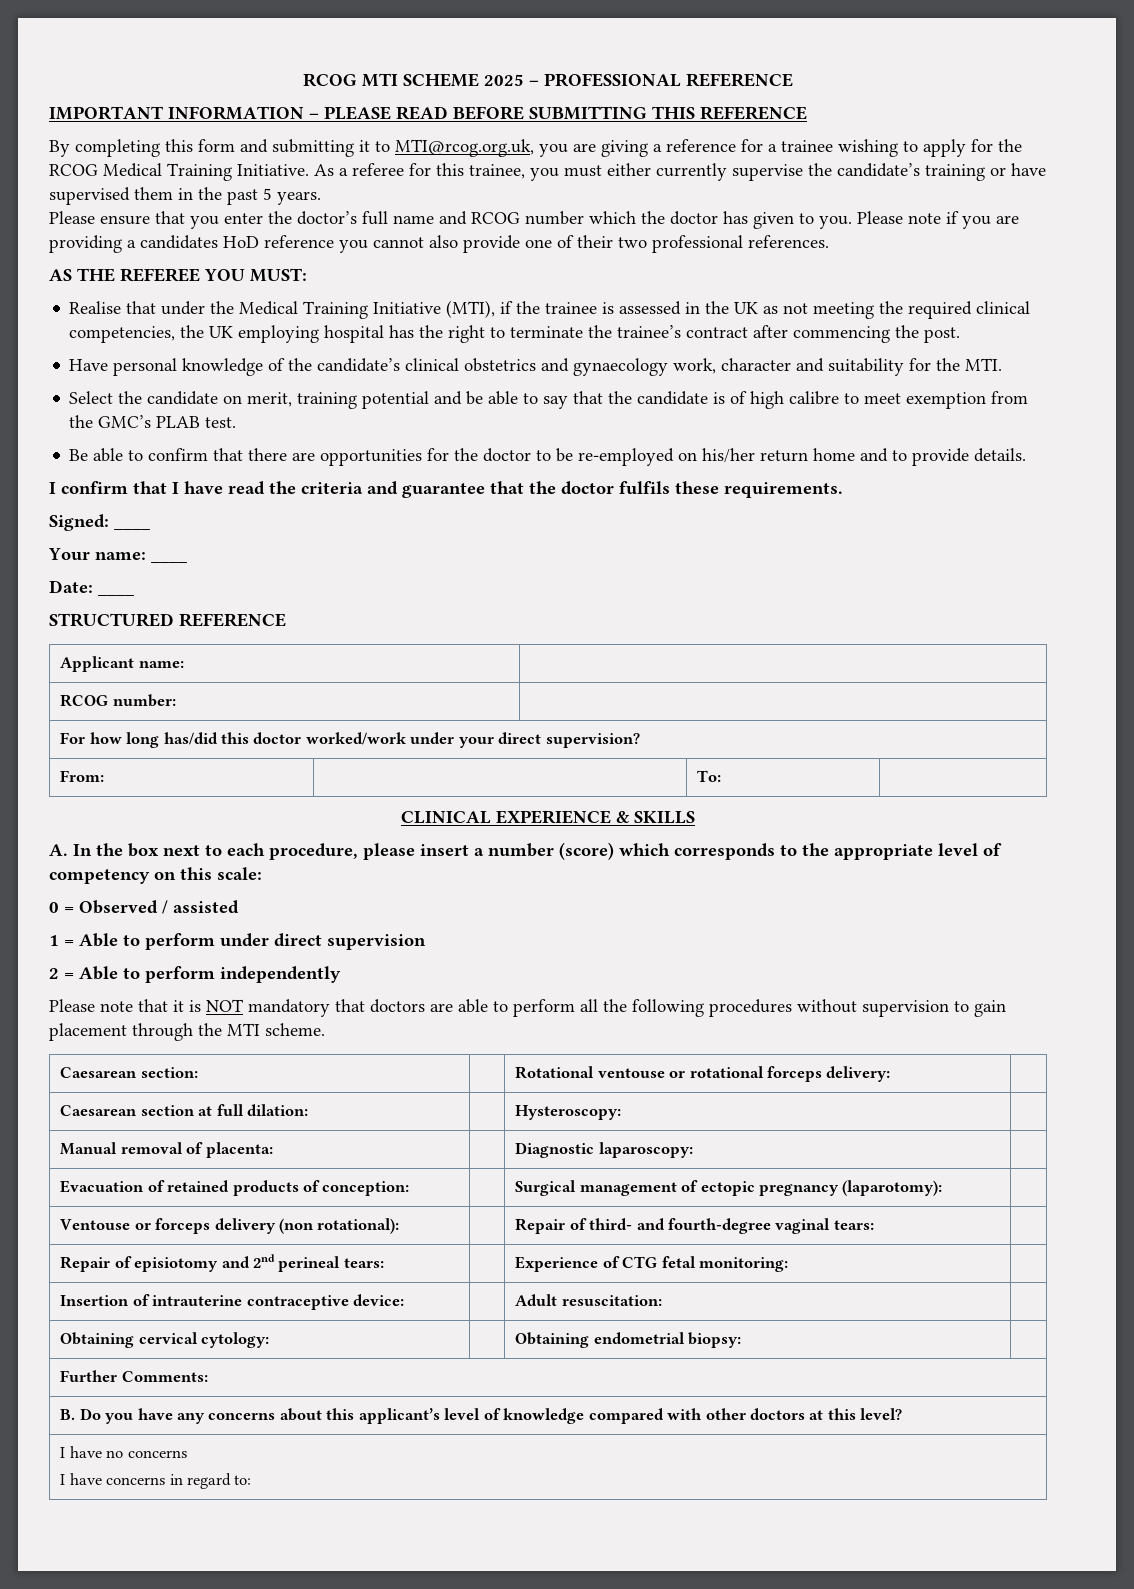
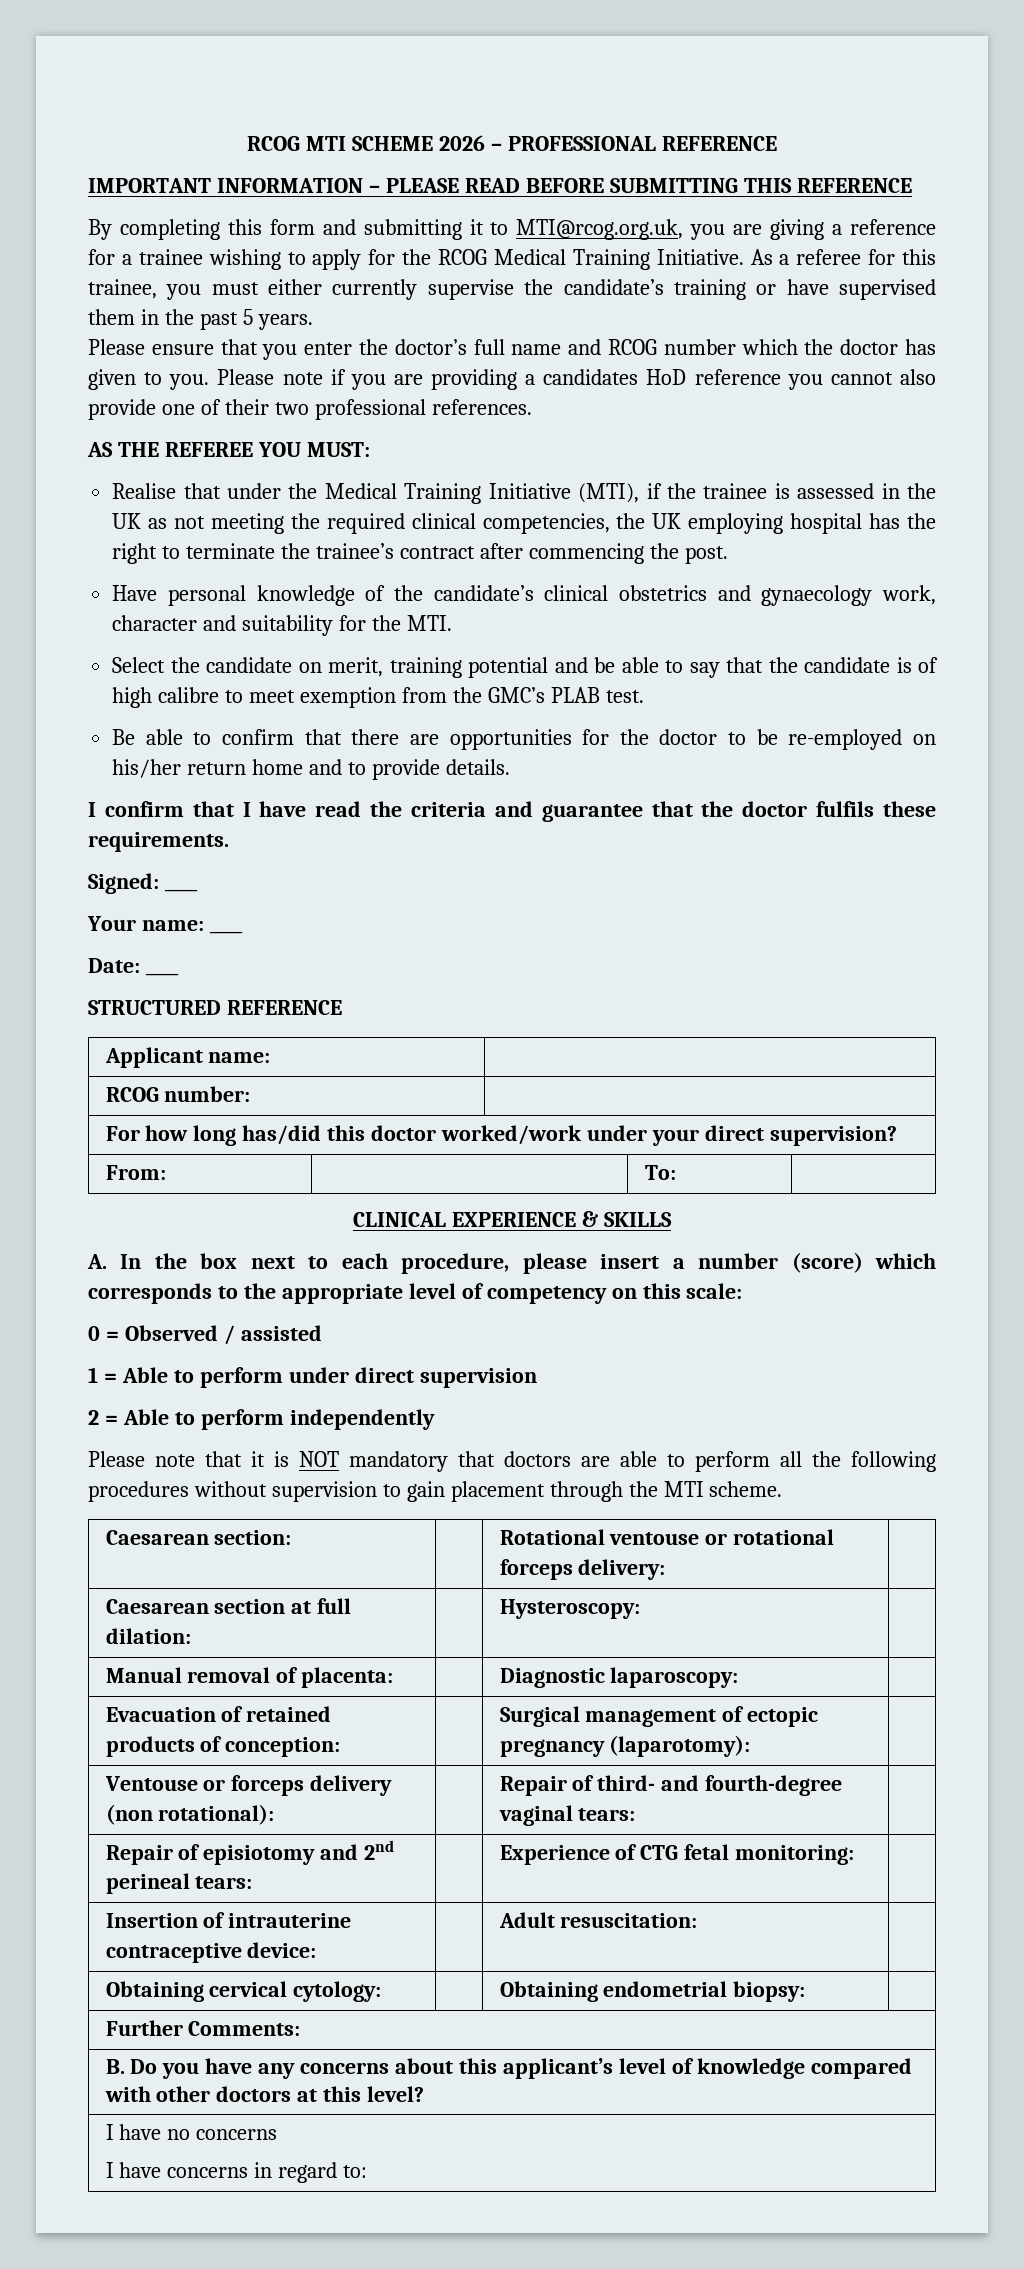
- RCOG MTI SCHEME 2025 – PROFESSIONAL REFERENCE
+ RCOG MTI SCHEME 2026 – PROFESSIONAL REFERENCE

